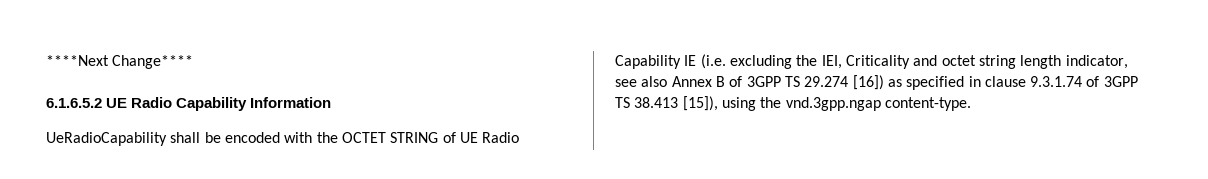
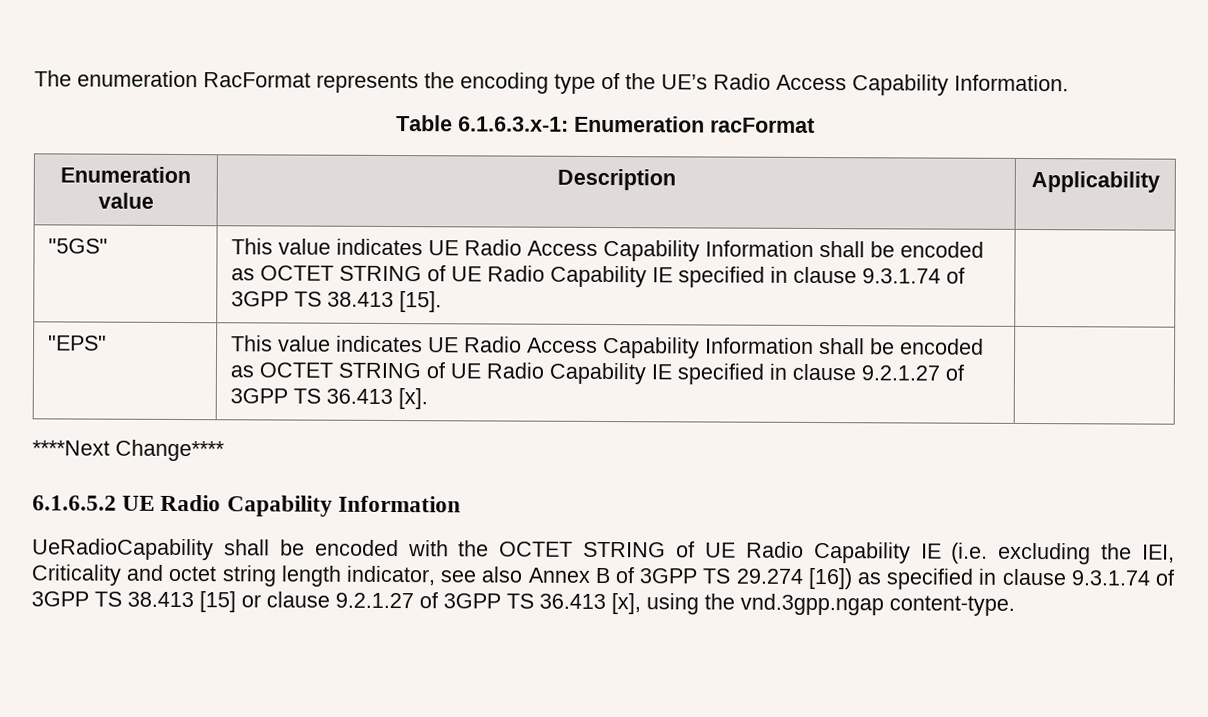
+ The enumeration RacFormat represents the encoding type of the UE’s Radio Access Capability Information.
+ Table 6.1.6.3.x-1: Enumeration racFormat
+ Enumeration value | Description | Applicability
+ "5GS" | This value indicates UE Radio Access Capability Information shall be encoded as OCTET STRING of UE Radio Capability IE specified in clause 9.3.1.74 of 3GPP TS 38.413 [15]. |
+ "EPS" | This value indicates UE Radio Access Capability Information shall be encoded as OCTET STRING of UE Radio Capability IE specified in clause 9.2.1.27 of 3GPP TS 36.413 [x]. |
- UeRadioCapability shall be encoded with the OCTET STRING of UE Radio Capability IE (i.e. excluding the IEI, Criticality and octet string length indicator, see also Annex B of 3GPP TS 29.274 [16]) as specified in clause 9.3.1.74 of 3GPP TS 38.413 [15]), using the vnd.3gpp.ngap content-type.
+ UeRadioCapability shall be encoded with the OCTET STRING of UE Radio Capability IE (i.e. excluding the IEI, Criticality and octet string length indicator, see also Annex B of 3GPP TS 29.274 [16]) as specified in clause 9.3.1.74 of 3GPP TS 38.413 [15] or clause 9.2.1.27 of 3GPP TS 36.413 [x], using the vnd.3gpp.ngap content-type.

